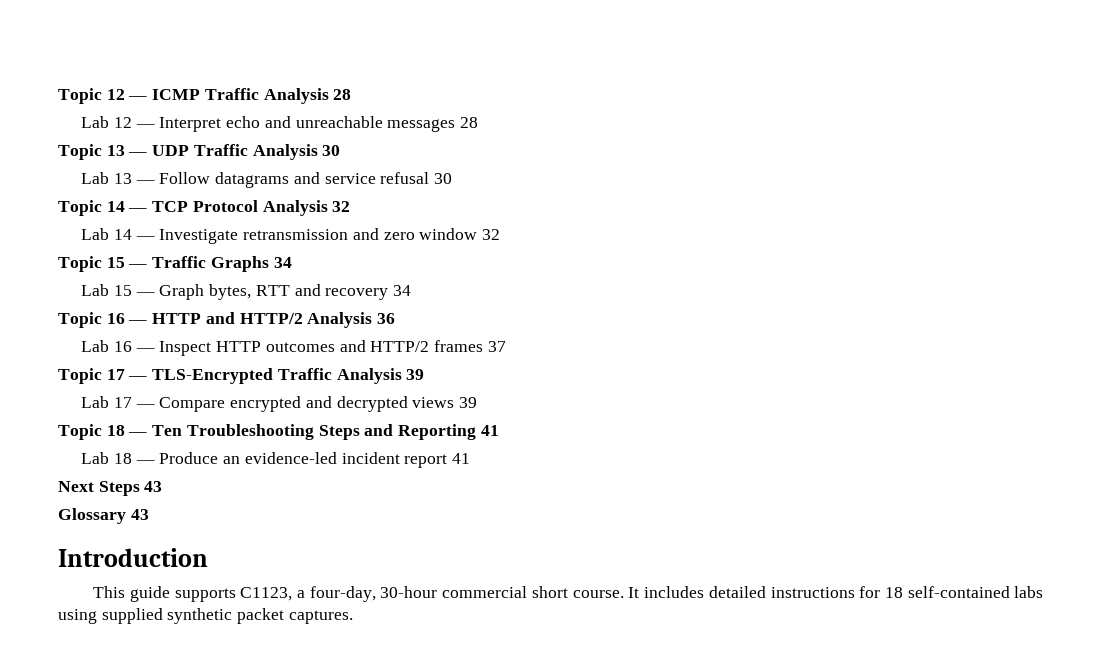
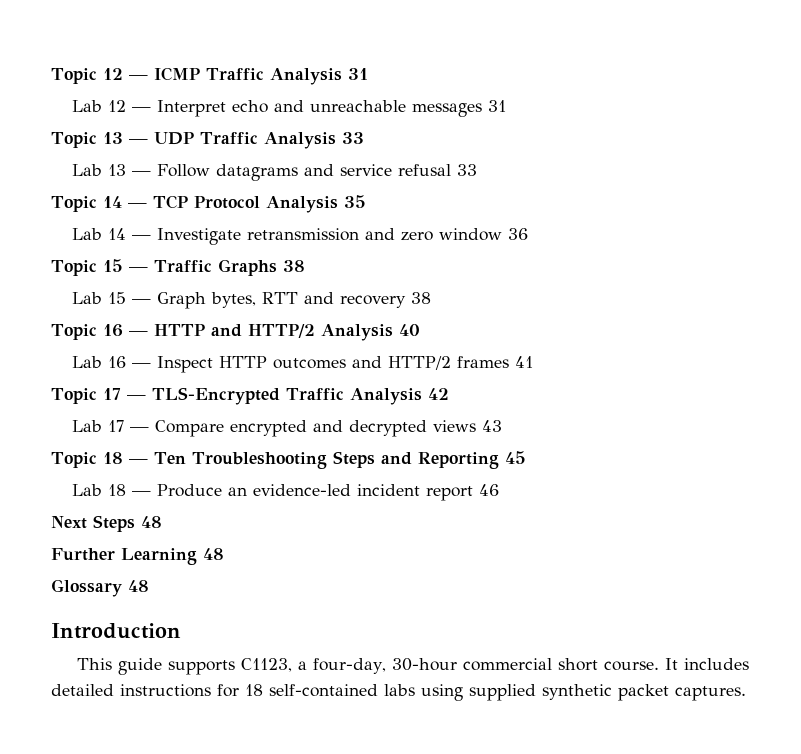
- Topic 12 — ICMP Traffic Analysis 28
+ Topic 12 — ICMP Traffic Analysis 31
- Lab 12 — Interpret echo and unreachable messages 28
+ Lab 12 — Interpret echo and unreachable messages 31
- Topic 13 — UDP Traffic Analysis 30
+ Topic 13 — UDP Traffic Analysis 33
- Lab 13 — Follow datagrams and service refusal 30
+ Lab 13 — Follow datagrams and service refusal 33
- Topic 14 — TCP Protocol Analysis 32
+ Topic 14 — TCP Protocol Analysis 35
- Lab 14 — Investigate retransmission and zero window 32
+ Lab 14 — Investigate retransmission and zero window 36
- Topic 15 — Traffic Graphs 34
+ Topic 15 — Traffic Graphs 38
- Lab 15 — Graph bytes, RTT and recovery 34
+ Lab 15 — Graph bytes, RTT and recovery 38
- Topic 16 — HTTP and HTTP/2 Analysis 36
+ Topic 16 — HTTP and HTTP/2 Analysis 40
- Lab 16 — Inspect HTTP outcomes and HTTP/2 frames 37
+ Lab 16 — Inspect HTTP outcomes and HTTP/2 frames 41
- Topic 17 — TLS-Encrypted Traffic Analysis 39
+ Topic 17 — TLS-Encrypted Traffic Analysis 42
- Lab 17 — Compare encrypted and decrypted views 39
+ Lab 17 — Compare encrypted and decrypted views 43
- Topic 18 — Ten Troubleshooting Steps and Reporting 41
+ Topic 18 — Ten Troubleshooting Steps and Reporting 45
- Lab 18 — Produce an evidence-led incident report 41
+ Lab 18 — Produce an evidence-led incident report 46
- Next Steps 43
+ Next Steps 48
+ Further Learning 48
- Glossary 43
+ Glossary 48

